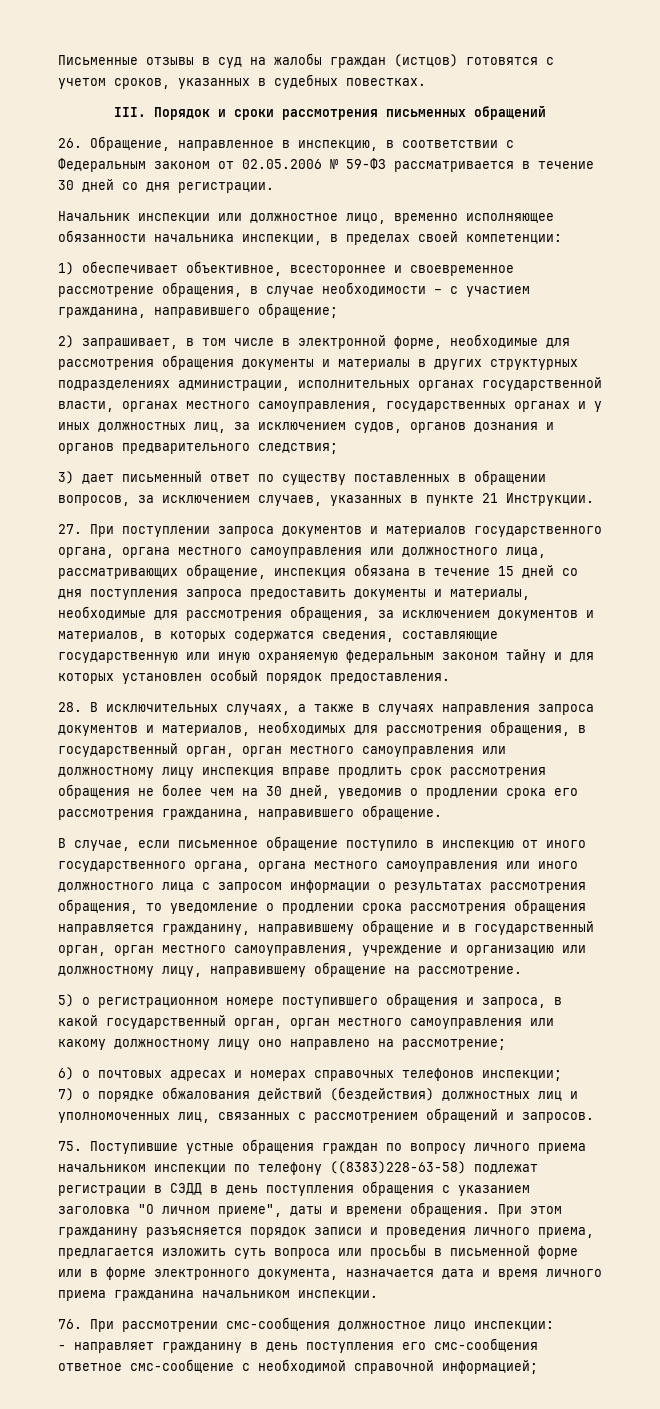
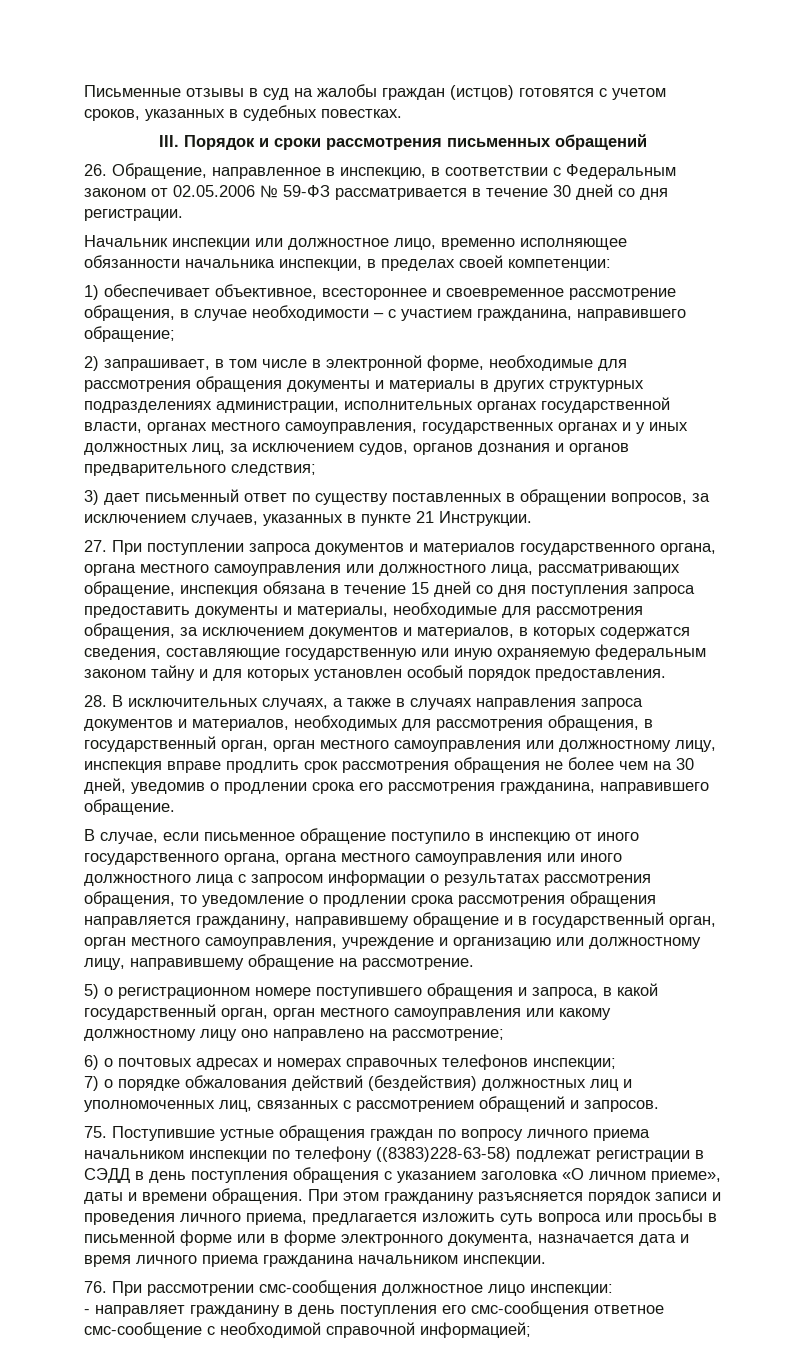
- 28. В исключительных случаях, а также в случаях направления запроса документов и материалов, необходимых для рассмотрения обращения, в государственный орган, орган местного самоуправления или должностному лицу инспекция вправе продлить срок рассмотрения обращения не более чем на 30 дней, уведомив о продлении срока его рассмотрения гражданина, направившего обращение.
+ 28. В исключительных случаях, а также в случаях направления запроса документов и материалов, необходимых для рассмотрения обращения, в государственный орган, орган местного самоуправления или должностному лицу, инспекция вправе продлить срок рассмотрения обращения не более чем на 30 дней, уведомив о продлении срока его рассмотрения гражданина, направившего обращение.
- 75. Поступившие устные обращения граждан по вопросу личного приема начальником инспекции по телефону ((8383)228-63-58) подлежат регистрации в СЭДД в день поступления обращения с указанием заголовка "О личном приеме", даты и времени обращения.
+ 75. Поступившие устные обращения граждан по вопросу личного приема начальником инспекции по телефону ((8383)228-63-58) подлежат регистрации в СЭДД в день поступления обращения с указанием заголовка «О личном приеме», даты и времени обращения.

